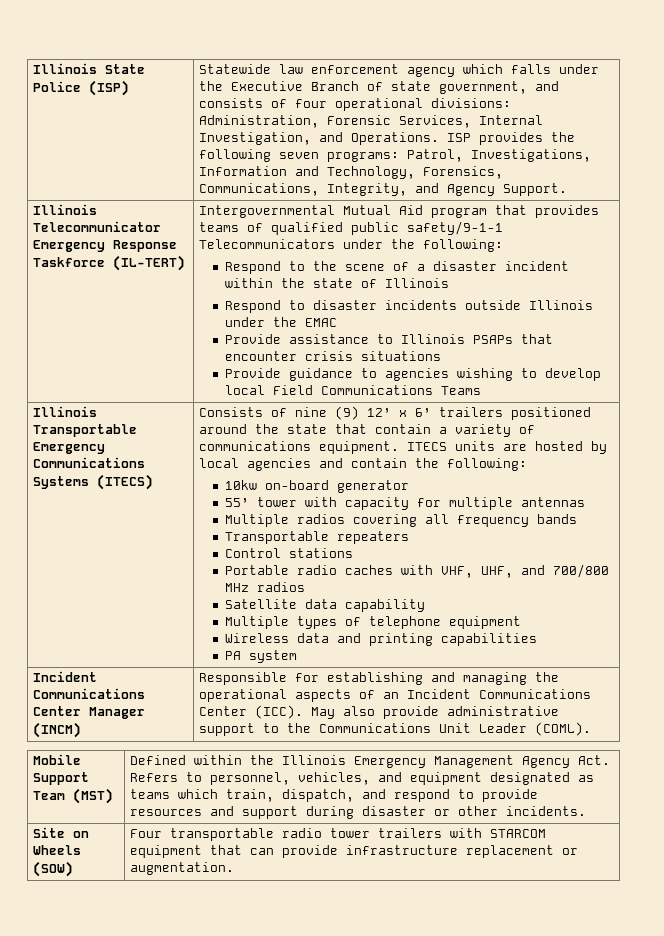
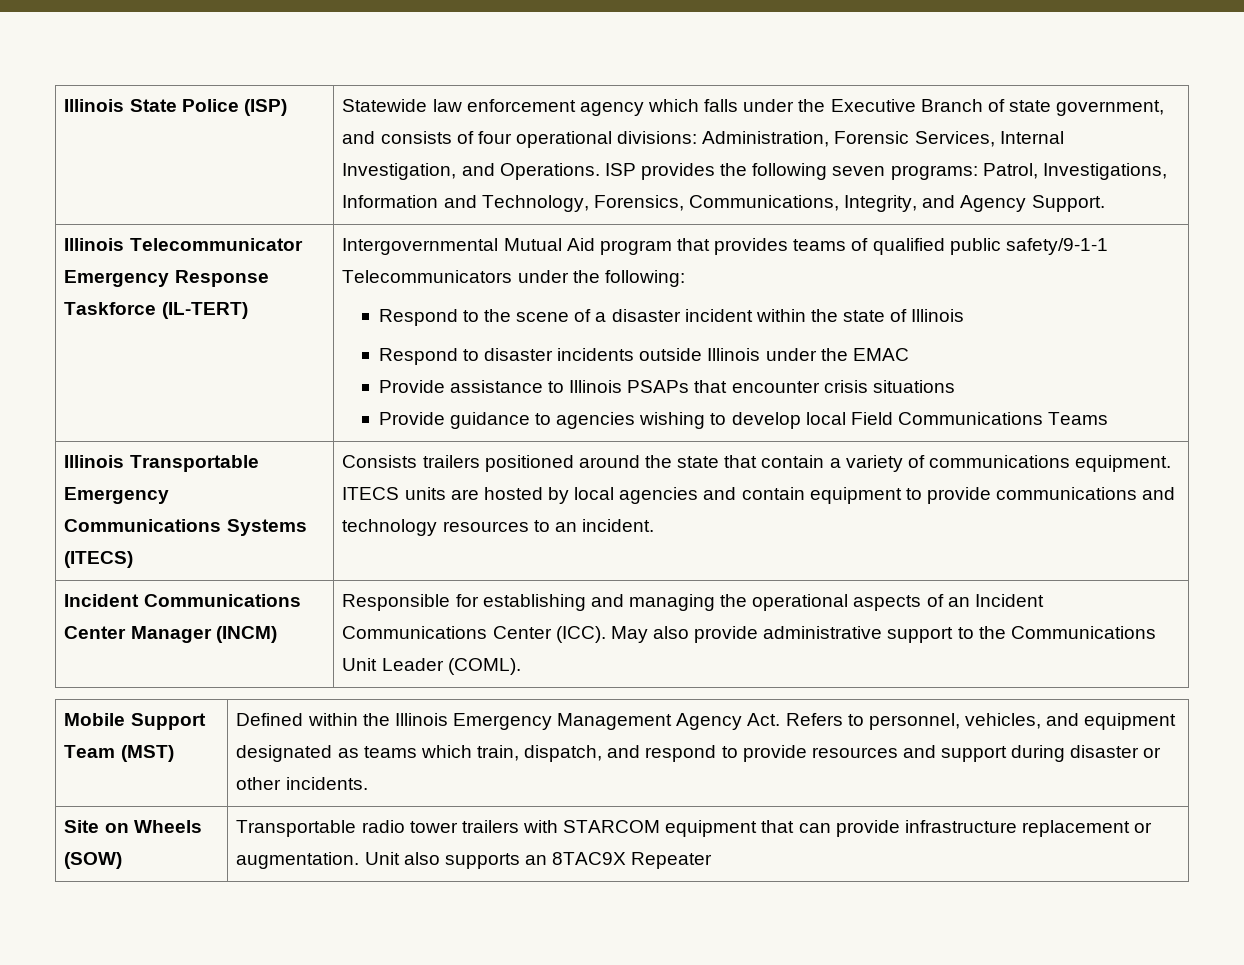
- Consists of nine (9) 12’ x 6’ trailers positioned around the state that contain a variety of communications equipment.
+ Consists trailers positioned around the state that contain a variety of communications equipment.
- ITECS units are hosted by local agencies and contain the following:
- 10kw on-board generator
- 55’ tower with capacity for multiple antennas
- Multiple radios covering all frequency bands
- Transportable repeaters
- Control stations
- Portable radio caches with VHF, UHF, and 700/800 MHz radios
- Satellite data capability
- Multiple types of telephone equipment
- Wireless data and printing capabilities
- PA system
+ ITECS units are hosted by local agencies and contain equipment to provide communications and technology resources to an incident.
- Site on Wheels (SOW) | Four transportable radio tower trailers with STARCOM equipment that can provide infrastructure replacement or augmentation.
+ Site on Wheels (SOW) | Transportable radio tower trailers with STARCOM equipment that can provide infrastructure replacement or augmentation. Unit also supports an 8TAC9X Repeater

